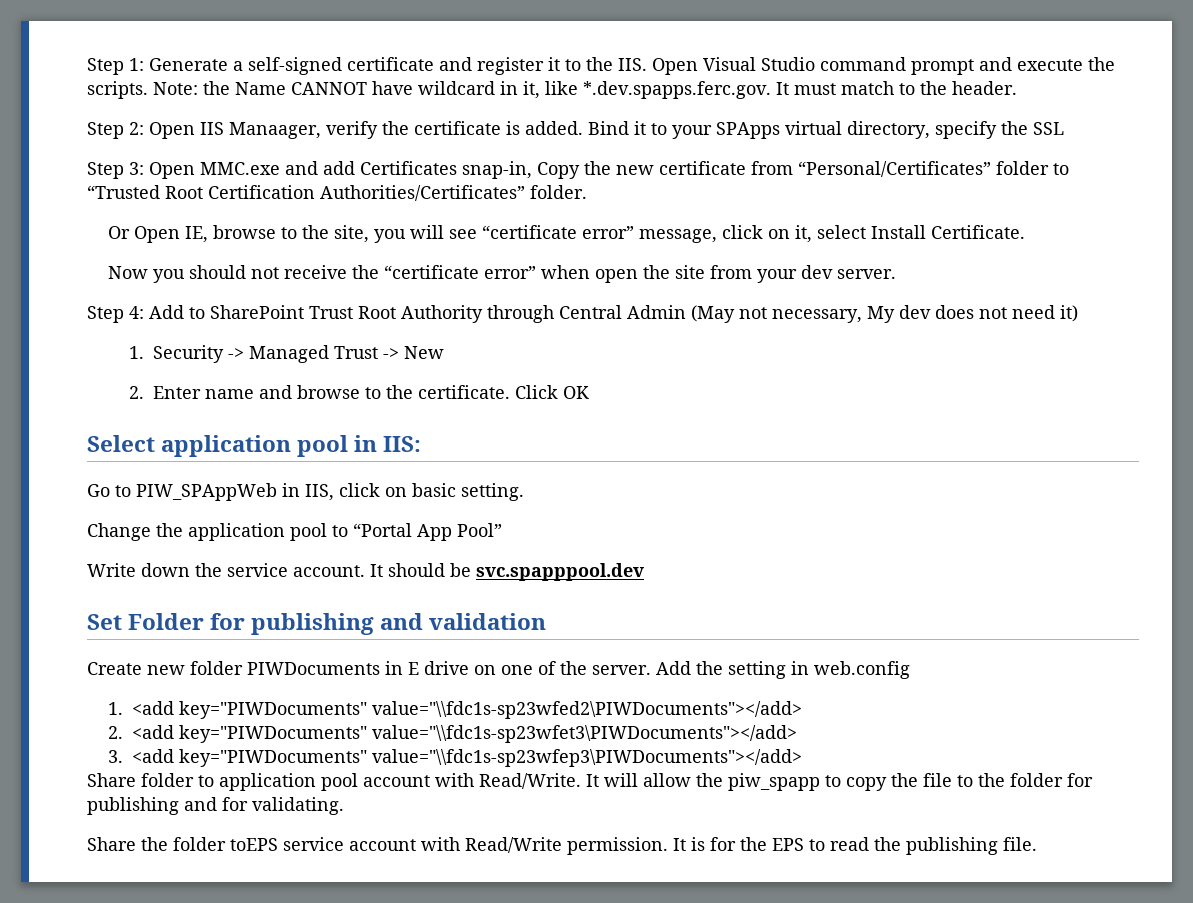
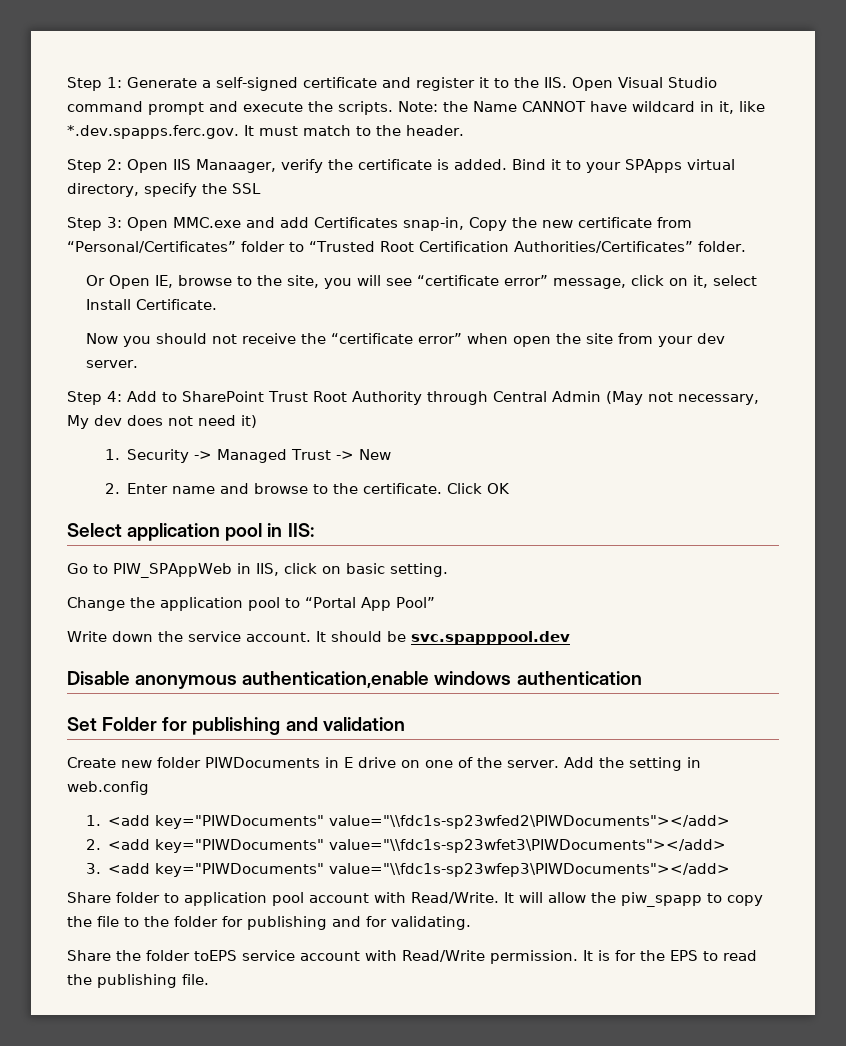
+ Disable anonymous authentication,enable windows authentication

